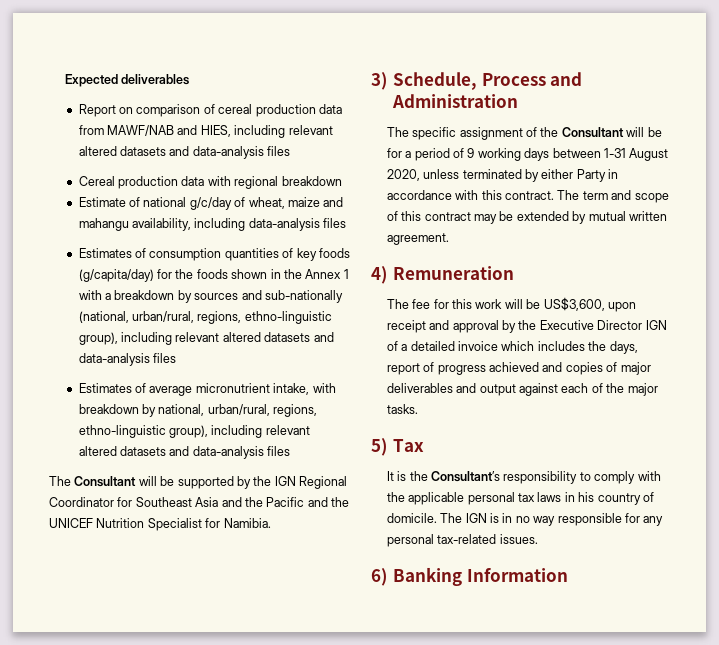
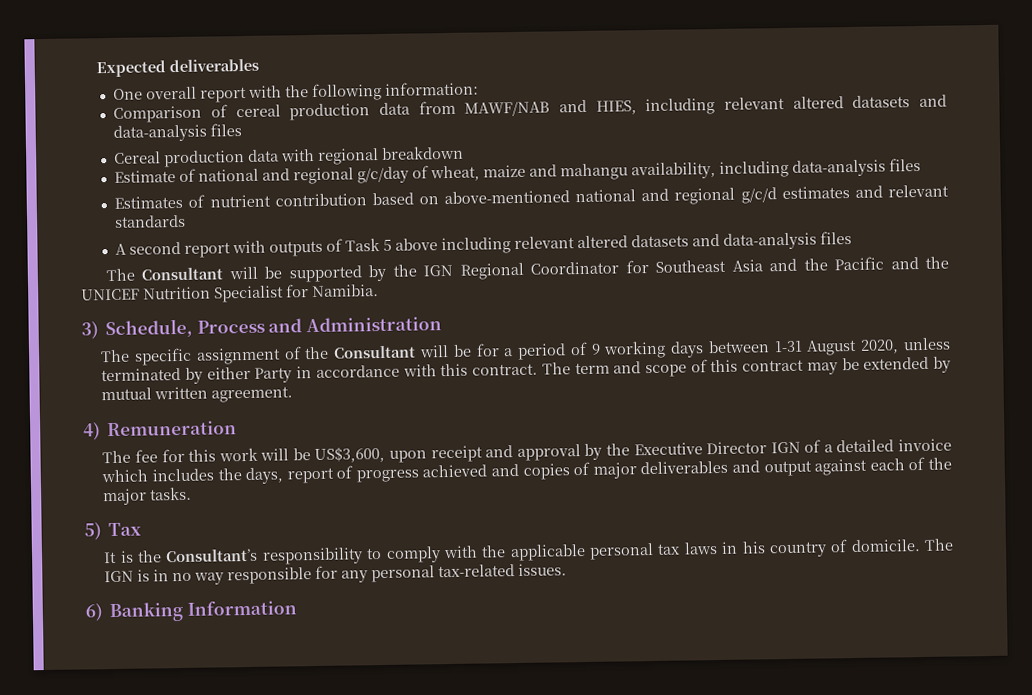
- Report on comparison of cereal production data from MAWF/NAB and HIES, including relevant altered datasets and data-analysis files
+ One overall report with the following information:
+ Comparison of cereal production data from MAWF/NAB and HIES, including relevant altered datasets and data-analysis files
- Estimate of national g/c/day of wheat, maize and mahangu availability, including data-analysis files
+ Estimate of national and regional g/c/day of wheat, maize and mahangu availability, including data-analysis files
- Estimates of consumption quantities of key foods (g/capita/day) for the foods shown in the Annex 1 with a breakdown by sources and sub-nationally (national, urban/rural, regions, ethno-linguistic group), including relevant altered datasets and data-analysis files
- Estimates of average micronutrient intake, with breakdown by national, urban/rural, regions, ethno-linguistic group), including relevant altered datasets and data-analysis files
+ Estimates of nutrient contribution based on above-mentioned national and regional g/c/d estimates and relevant standards
+ A second report with outputs of Task 5 above including relevant altered datasets and data-analysis files

